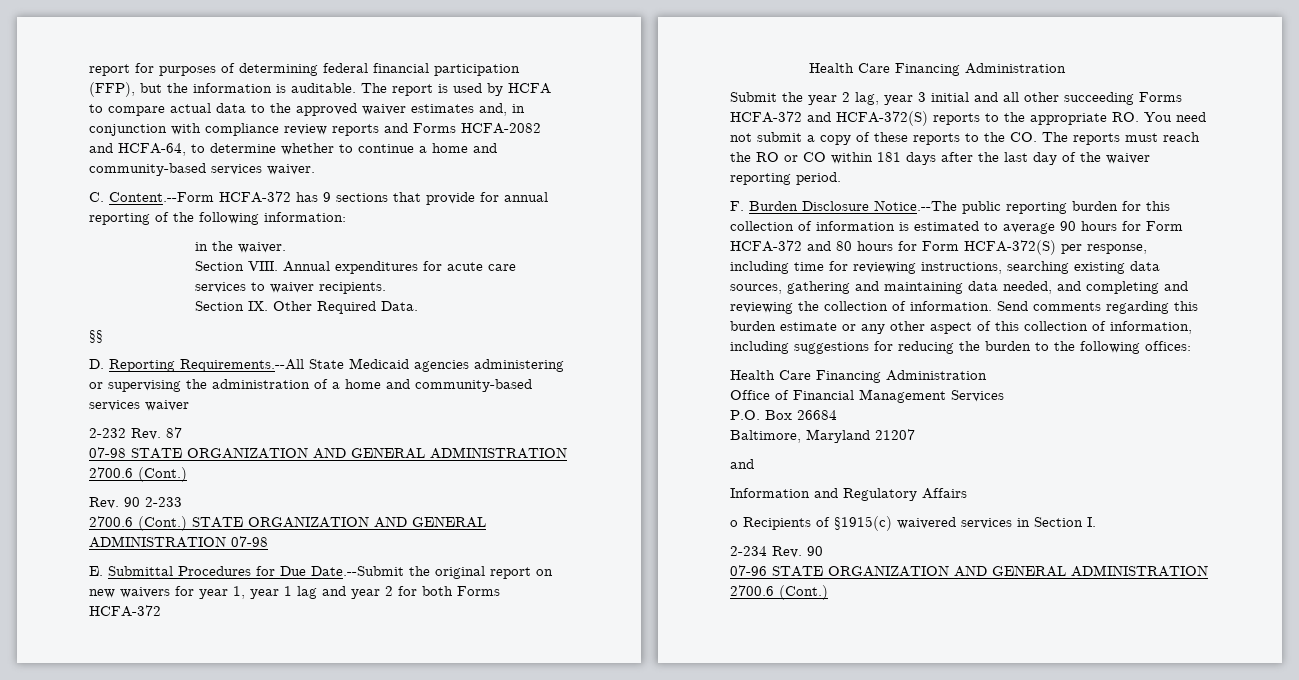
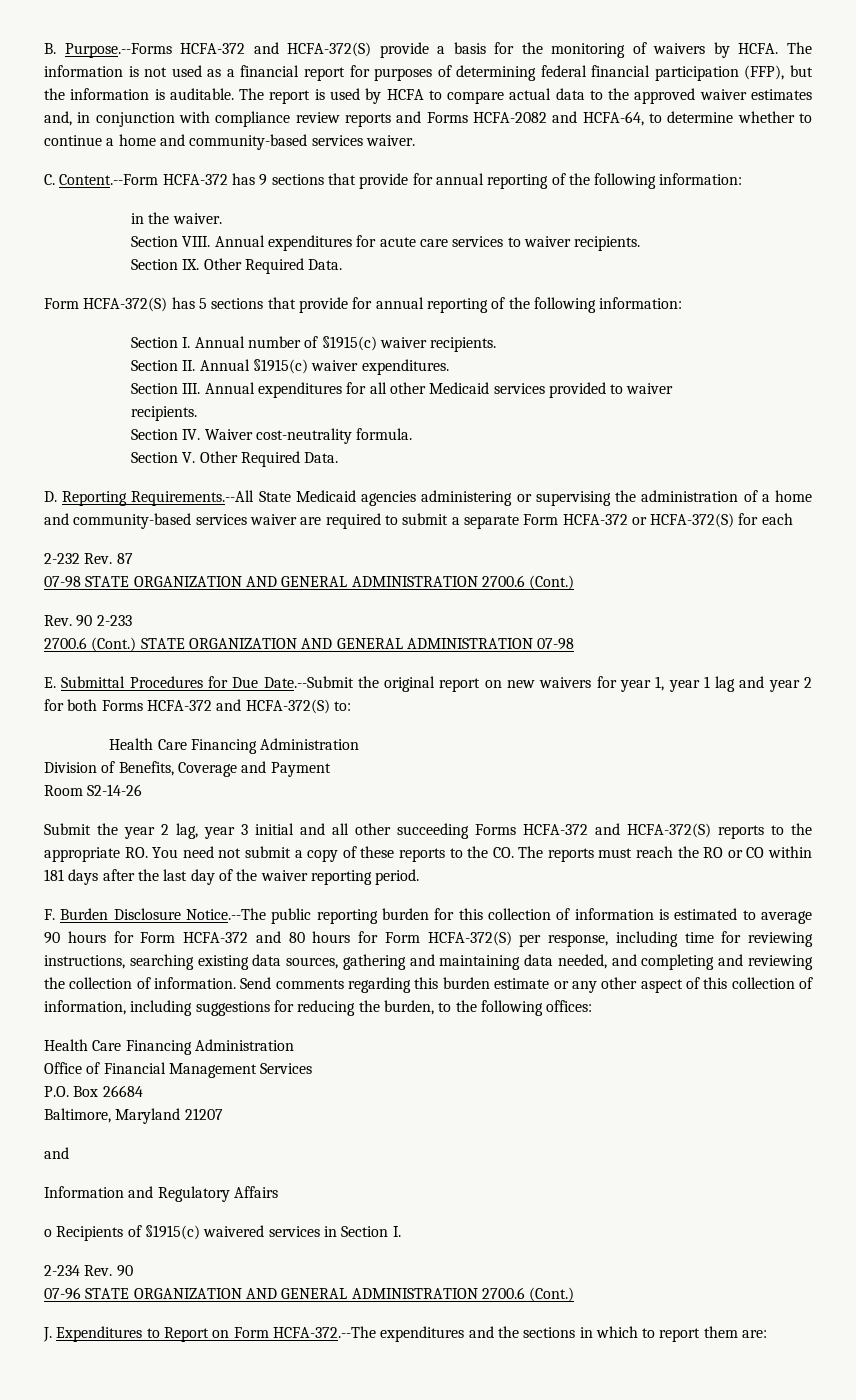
- report for purposes of determining federal financial participation (FFP), but the information is auditable.
+ B. Purpose.--Forms HCFA-372 and HCFA-372(S) provide a basis for the monitoring of waivers by HCFA. The information is not used as a financial report for purposes of determining federal financial participation (FFP), but the information is auditable.
- §§
+ Form HCFA-372(S) has 5 sections that provide for annual reporting of the following information:
+ Section I. Annual number of §1915(c) waiver recipients.
+ Section II. Annual §1915(c) waiver expenditures.
+ Section III. Annual expenditures for all other Medicaid services provided to waiver
+ recipients.
+ Section IV. Waiver cost-neutrality formula.
+ Section V. Other Required Data.
- D. Reporting Requirements.--All State Medicaid agencies administering or supervising the administration of a home and community-based services waiver
+ D. Reporting Requirements.--All State Medicaid agencies administering or supervising the administration of a home and community-based services waiver are required to submit a separate Form HCFA-372 or HCFA-372(S) for each
- E. Submittal Procedures for Due Date.--Submit the original report on new waivers for year 1, year 1 lag and year 2 for both Forms HCFA-372
+ E. Submittal Procedures for Due Date.--Submit the original report on new waivers for year 1, year 1 lag and year 2 for both Forms HCFA-372 and HCFA-372(S) to:
  Health Care Financing Administration
+ Division of Benefits, Coverage and Payment
+ Room S2-14-26
- Send comments regarding this burden estimate or any other aspect of this collection of information, including suggestions for reducing the burden to the following offices:
+ Send comments regarding this burden estimate or any other aspect of this collection of information, including suggestions for reducing the burden, to the following offices:
+ J. Expenditures to Report on Form HCFA-372.--The expenditures and the sections in which to report them are:

